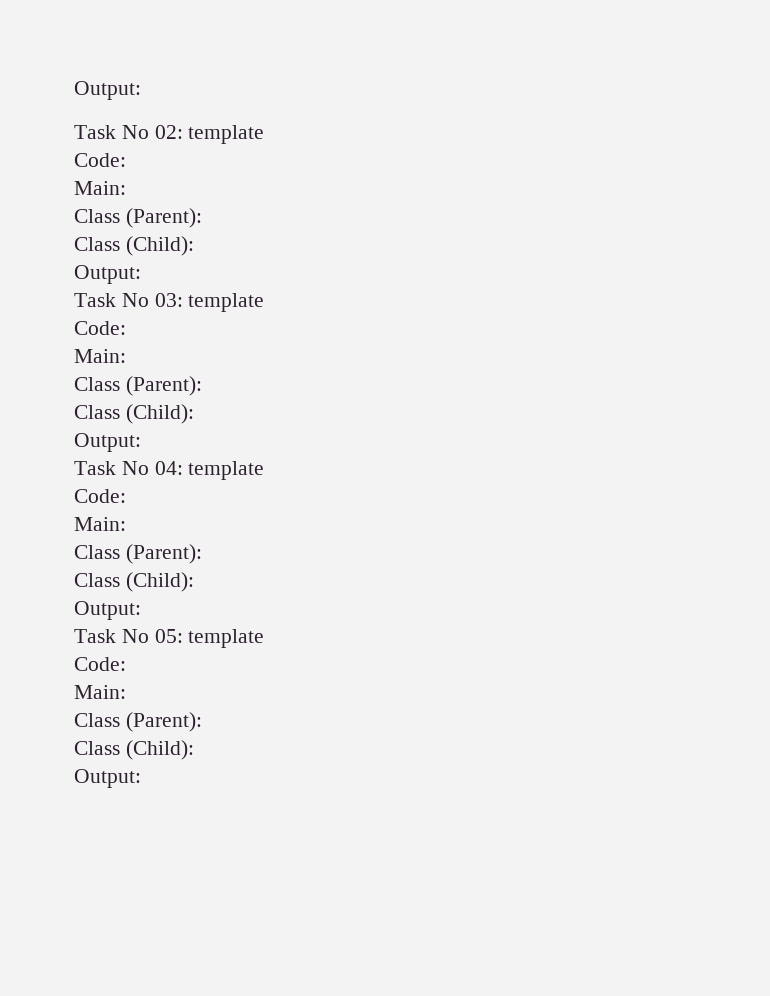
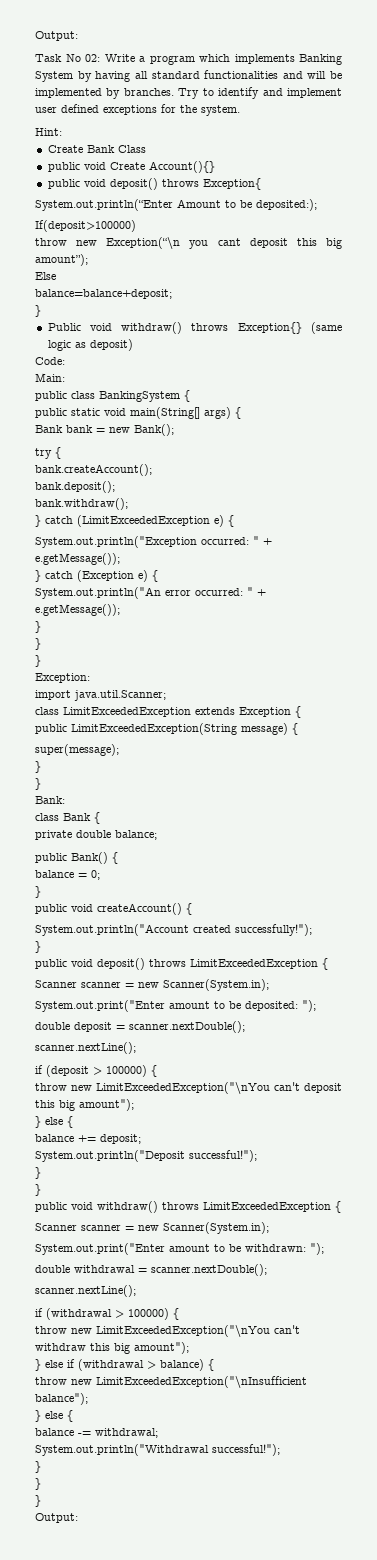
- Task No 02: template
+ Task No 02: Write a program which implements Banking System by having all standard functionalities and will be implemented by branches. Try to identify and implement user defined exceptions for the system.
+ Hint:
+ Create Bank Class
+ public void Create Account(){}
+ public void deposit() throws Exception{
+ System.out.println(“Enter Amount to be deposited:);
+ If(deposit>100000)
+ throw new Exception(“\n you cant deposit this big amount”);
+ Else
+ balance=balance+deposit;
+ }
+ Public void withdraw() throws Exception{} (same logic as deposit)
  Code:
  Main:
- Class (Parent):
- Class (Child):
- Output:
- Task No 03: template
- Code:
- Main:
- Class (Parent):
- Class (Child):
- Output:
- Task No 04: template
- Code:
- Main:
- Class (Parent):
- Class (Child):
- Output:
- Task No 05: template
- Code:
- Main:
- Class (Parent):
- Class (Child):
+ public class BankingSystem {
+ public static void main(String[] args) {
+ Bank bank = new Bank();
+ try {
+ bank.createAccount();
+ bank.deposit();
+ bank.withdraw();
+ } catch (LimitExceededException e) {
+ System.out.println("Exception occurred: " + e.getMessage());
+ } catch (Exception e) {
+ System.out.println("An error occurred: " + e.getMessage());
+ }
+ }
+ }
+ Exception:
+ import java.util.Scanner;
+ class LimitExceededException extends Exception {
+ public LimitExceededException(String message) {
+ super(message);
+ }
+ }
+ Bank:
+ class Bank {
+ private double balance;
+ public Bank() {
+ balance = 0;
+ }
+ public void createAccount() {
+ System.out.println("Account created successfully!");
+ }
+ public void deposit() throws LimitExceededException {
+ Scanner scanner = new Scanner(System.in);
+ System.out.print("Enter amount to be deposited: ");
+ double deposit = scanner.nextDouble();
+ scanner.nextLine();
+ if (deposit > 100000) {
+ throw new LimitExceededException("\nYou can't deposit this big amount");
+ } else {
+ balance += deposit;
+ System.out.println("Deposit successful!");
+ }
+ }
+ public void withdraw() throws LimitExceededException {
+ Scanner scanner = new Scanner(System.in);
+ System.out.print("Enter amount to be withdrawn: ");
+ double withdrawal = scanner.nextDouble();
+ scanner.nextLine();
+ if (withdrawal > 100000) {
+ throw new LimitExceededException("\nYou can't withdraw this big amount");
+ } else if (withdrawal > balance) {
+ throw new LimitExceededException("\nInsufficient balance");
+ } else {
+ balance -= withdrawal;
+ System.out.println("Withdrawal successful!");
+ }
+ }
+ }

